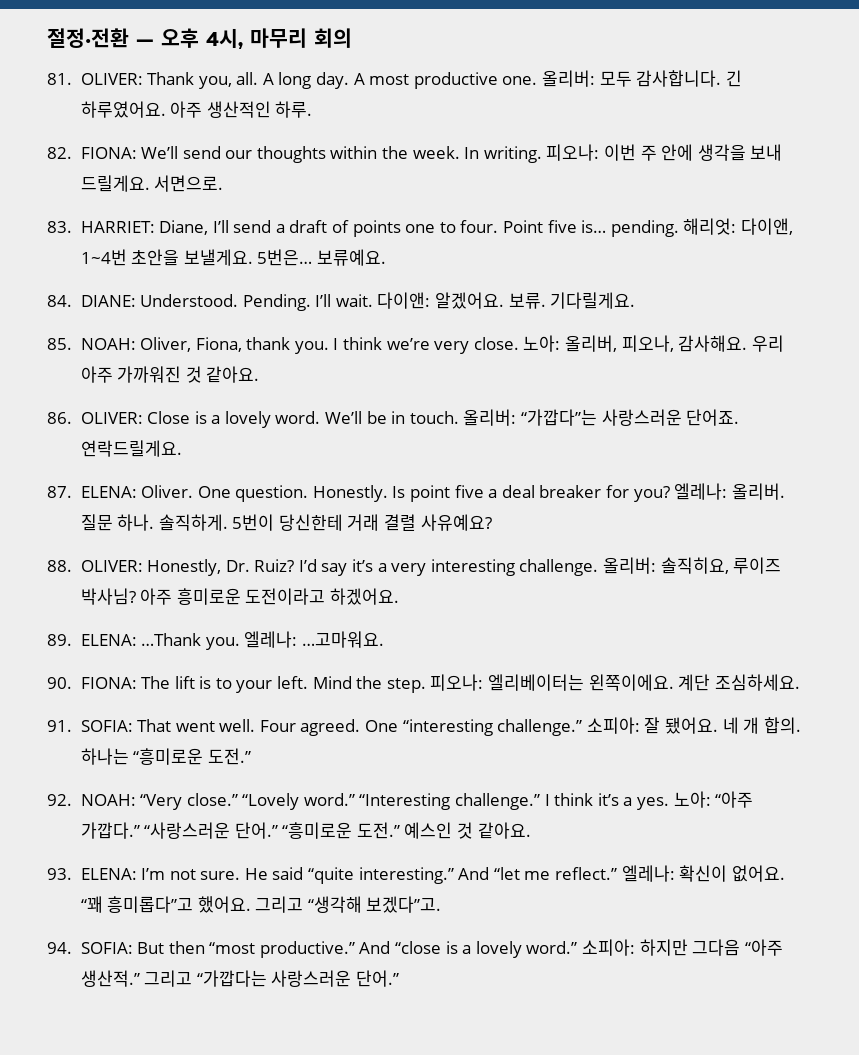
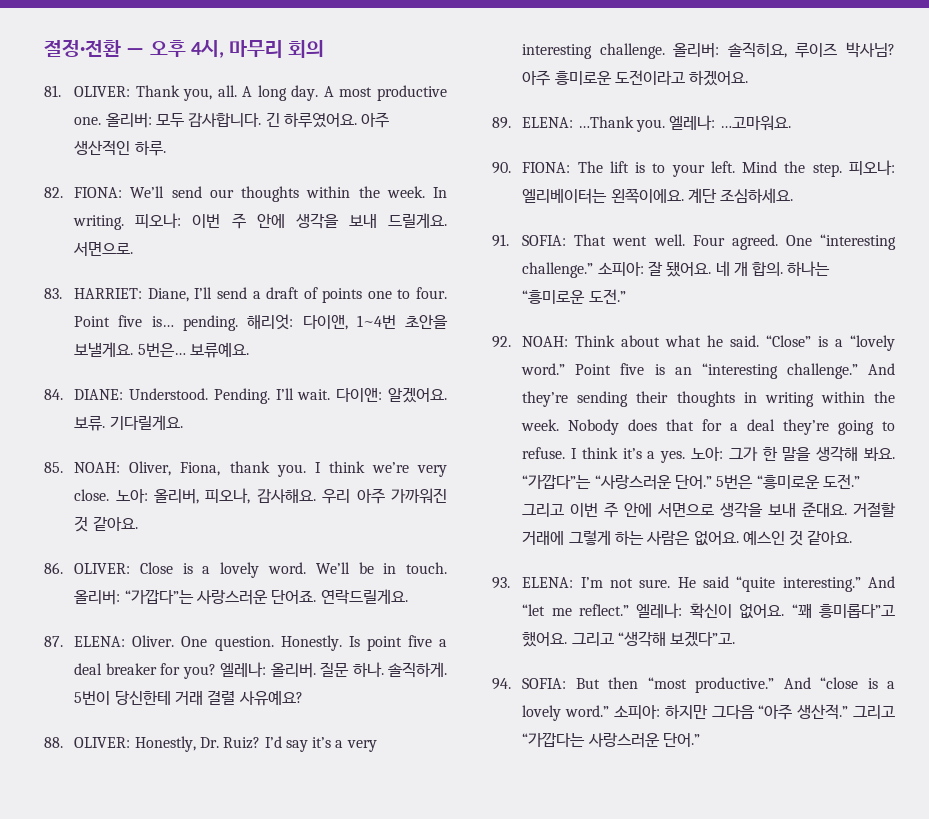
- 92. NOAH: “Very close.” “Lovely word.” “Interesting challenge.”
+ 92. NOAH: Think about what he said. “Close” is a “lovely word.” Point five is an “interesting challenge.” And they’re sending their thoughts in writing within the week. Nobody does that for a deal they’re going to refuse.
- 노아: “아주 가깝다.” “사랑스러운 단어.” “흥미로운 도전.”
+ 노아: 그가 한 말을 생각해 봐요. “가깝다”는 “사랑스러운 단어.” 5번은 “흥미로운 도전.” 그리고 이번 주 안에 서면으로 생각을 보내 준대요. 거절할 거래에 그렇게 하는 사람은 없어요.

